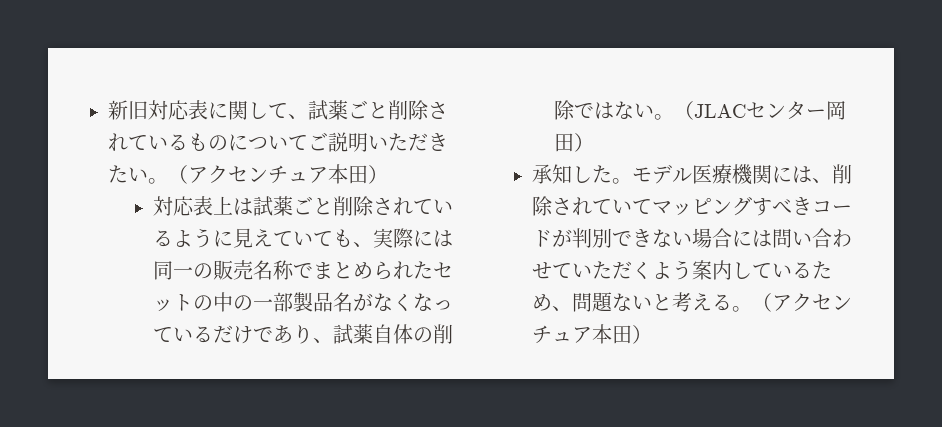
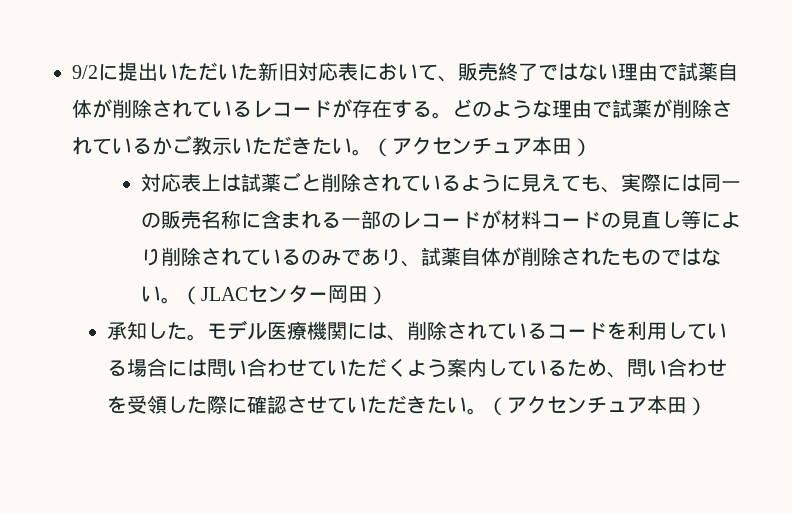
- 新旧対応表に関して、試薬ごと削除されているものについてご説明いただきたい。
+ 9/2に提出いただいた新旧対応表において、販売終了ではない理由で試薬自体が削除されているレコードが存在する。どのような理由で試薬が削除されているかご教示いただきたい。
- 対応表上は試薬ごと削除されているように見えていても、実際には同一の販売名称でまとめられたセットの中の一部製品名がなくなっているだけであり、試薬自体の削除ではない。
+ 対応表上は試薬ごと削除されているように見えても、実際には同一の販売名称に含まれる一部のレコードが材料コードの見直し等により削除されているのみであり、試薬自体が削除されたものではない。
- モデル医療機関には、削除されていてマッピングすべきコードが判別できない場合には問い合わせていただくよう案内しているため、問題ないと考える。
+ モデル医療機関には、削除されているコードを利用している場合には問い合わせていただくよう案内しているため、問い合わせを受領した際に確認させていただきたい。

